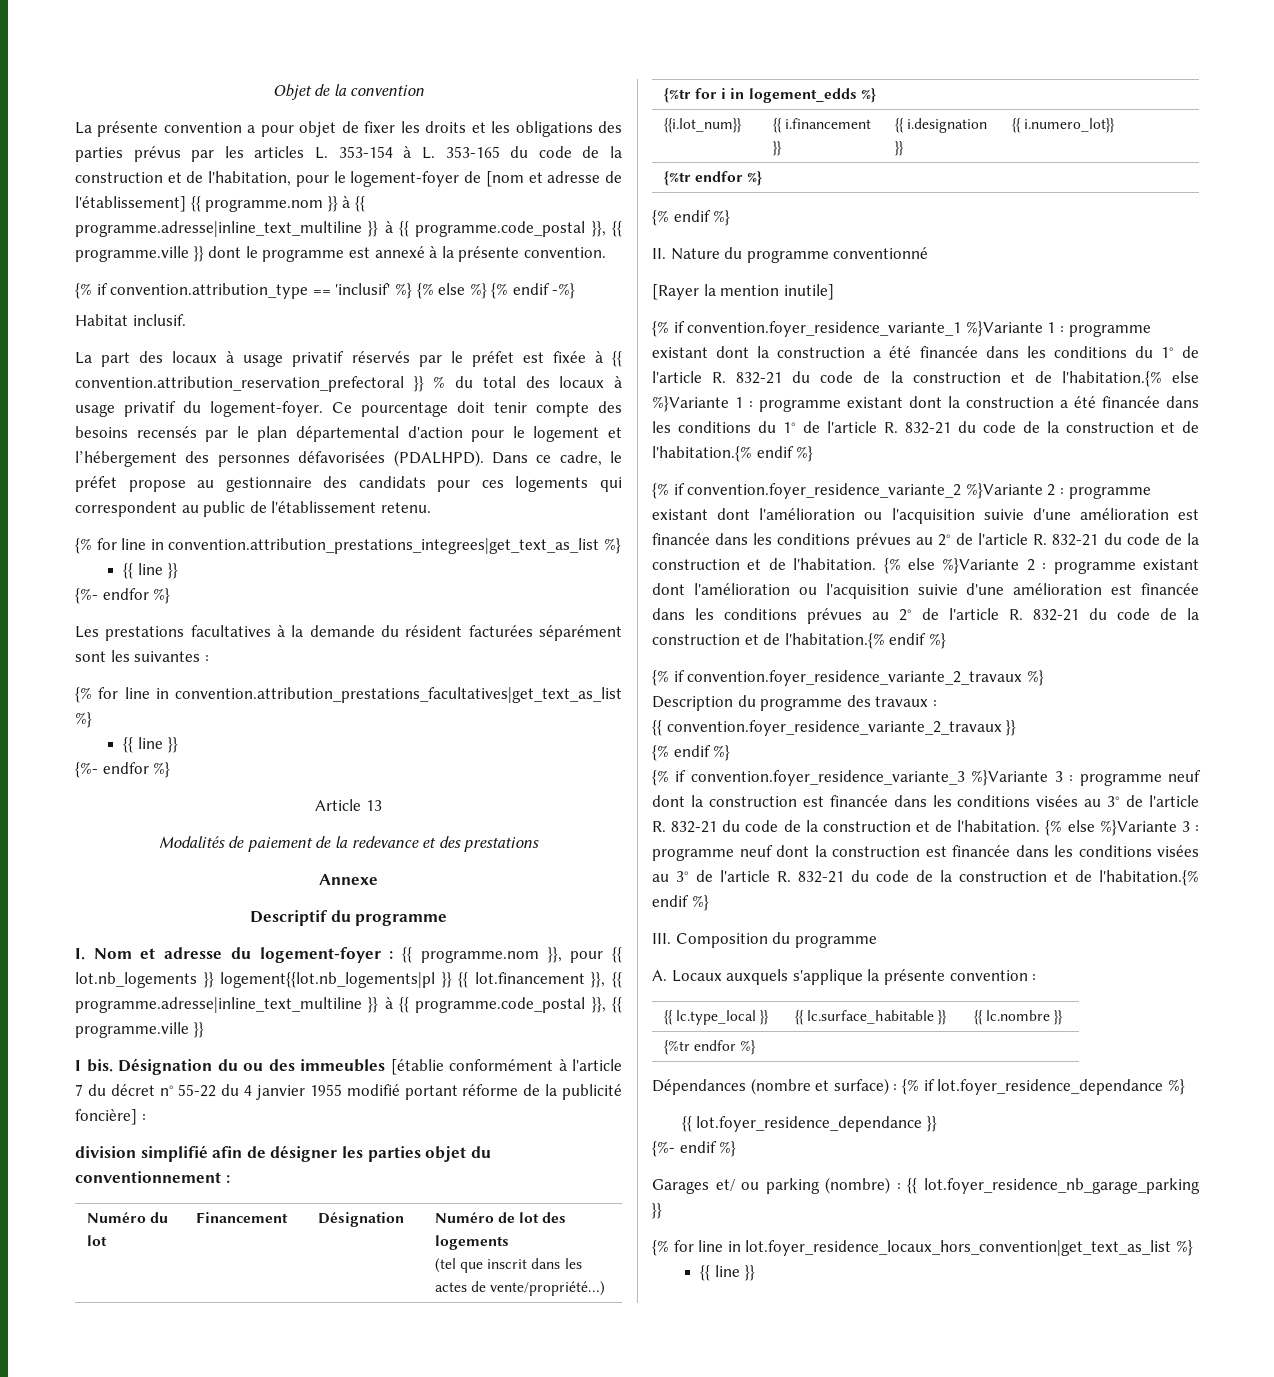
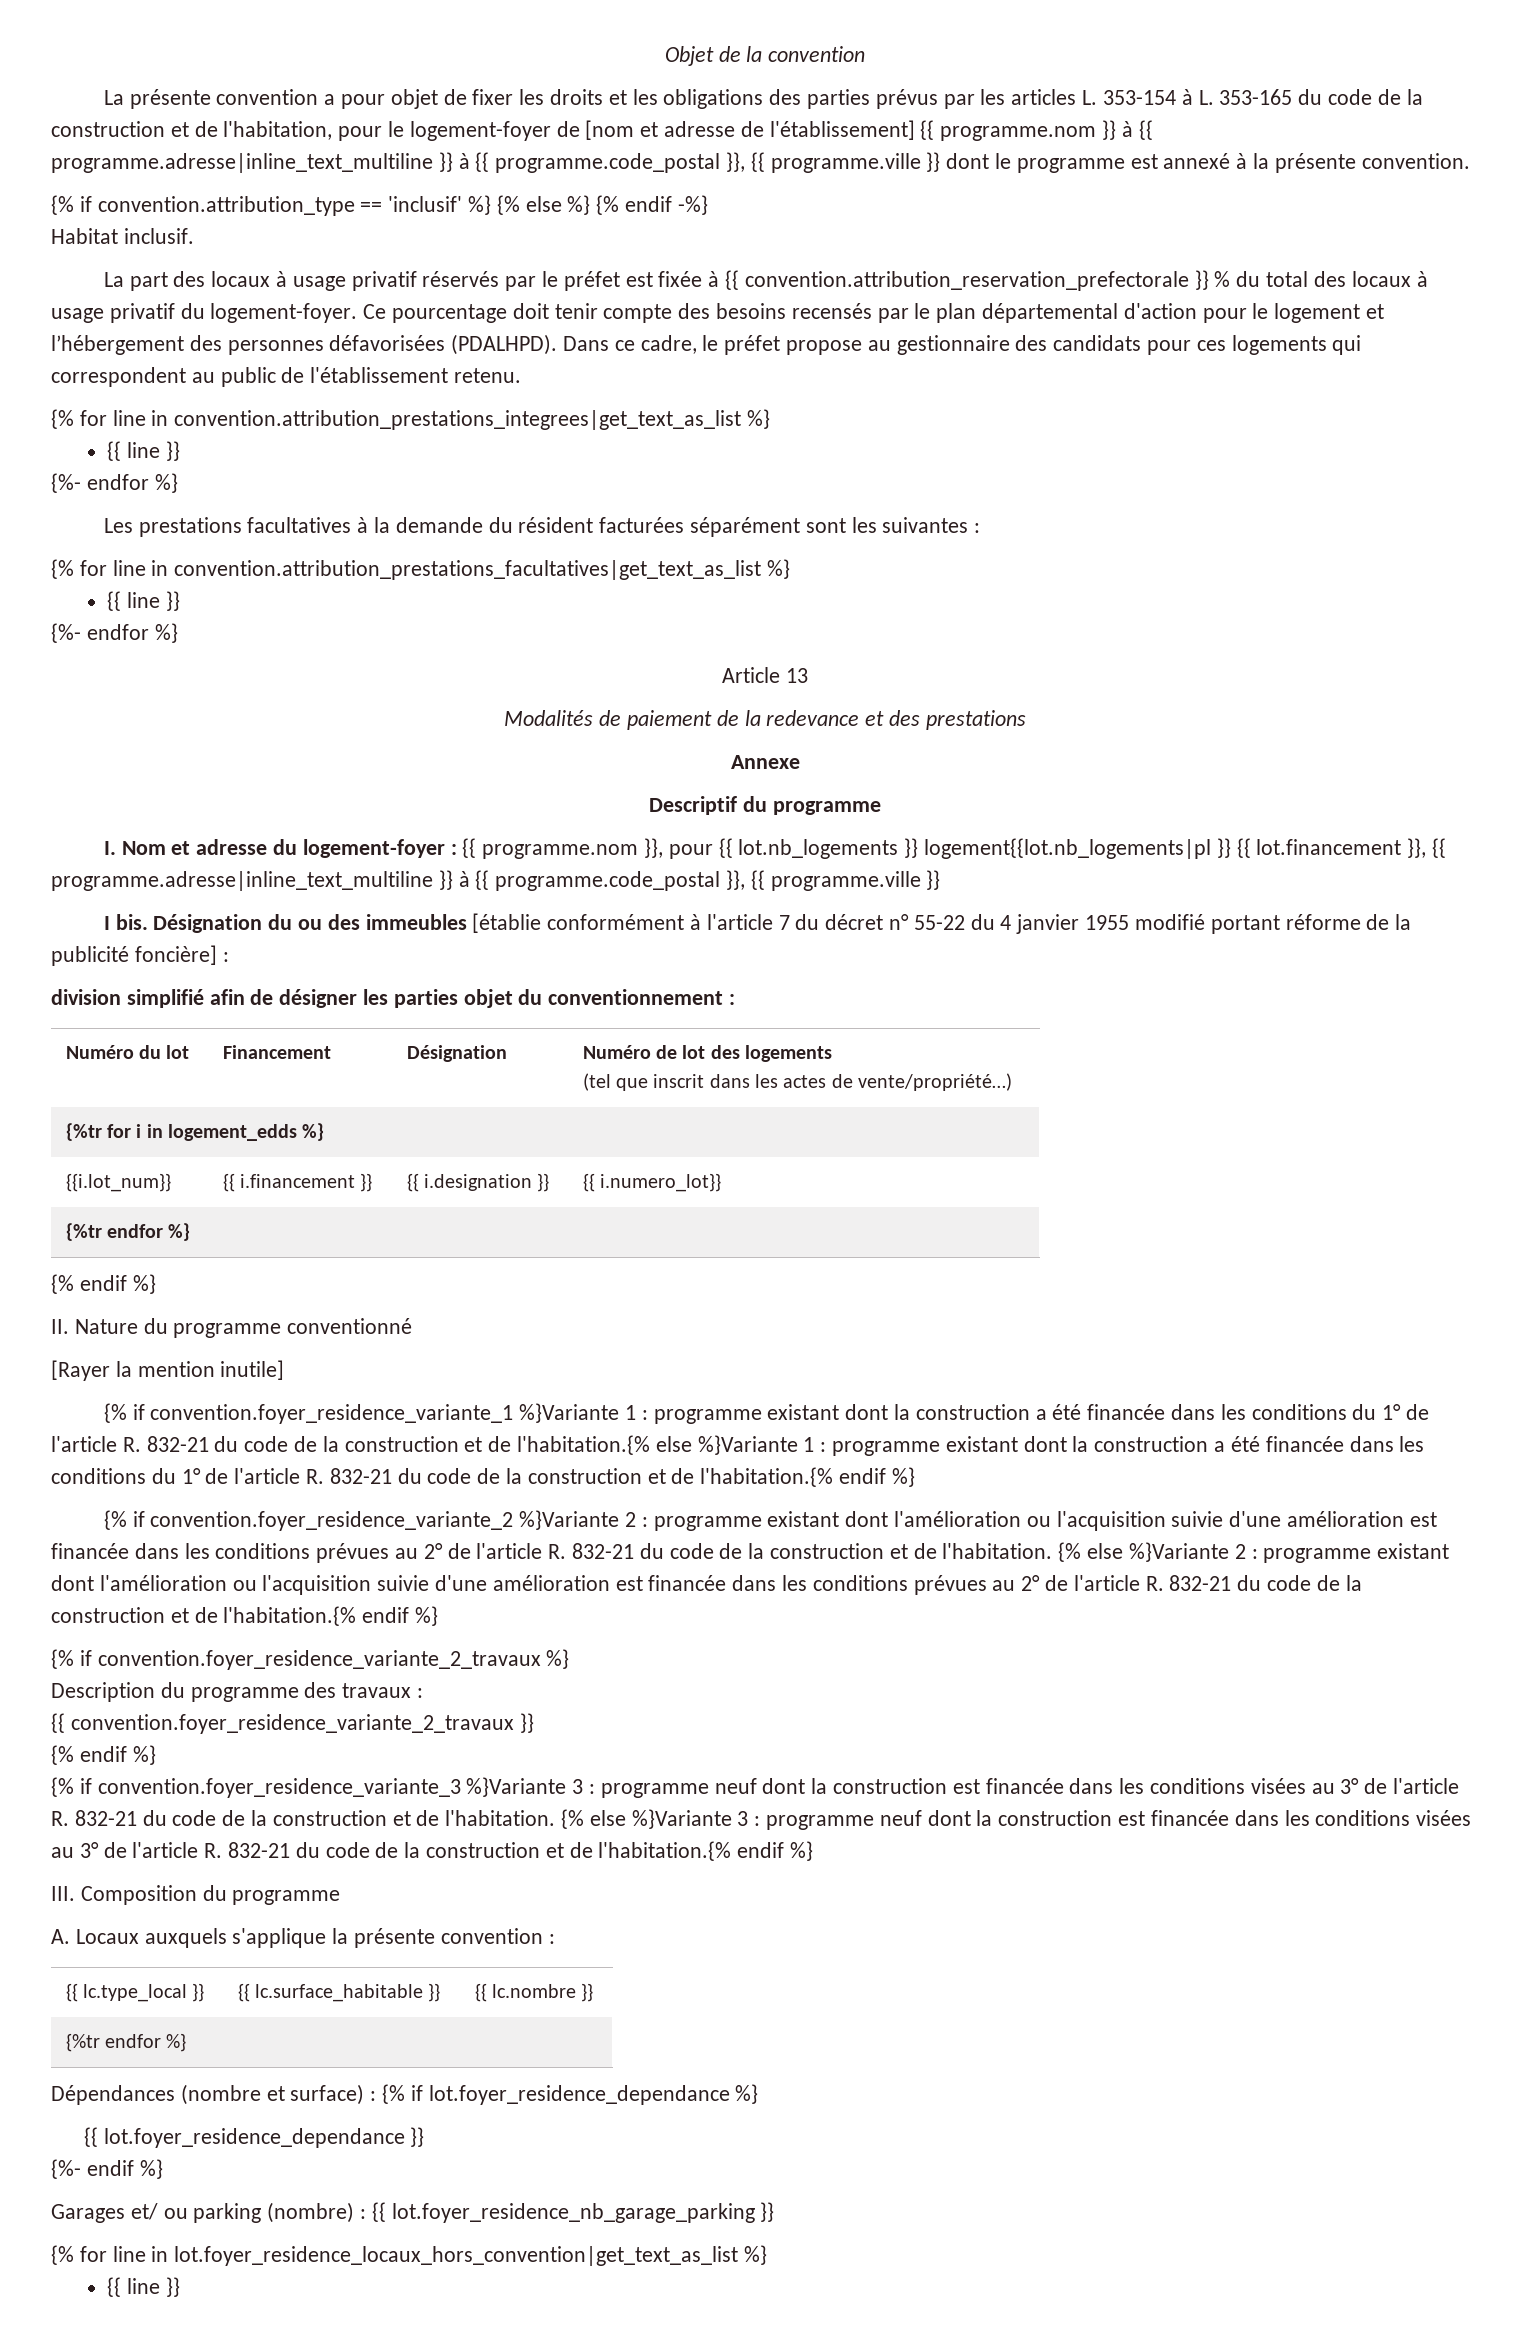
- La part des locaux à usage privatif réservés par le préfet est fixée à {{ convention.attribution_reservation_prefectoral }} % du total des locaux à usage privatif du logement-foyer.
+ La part des locaux à usage privatif réservés par le préfet est fixée à {{ convention.attribution_reservation_prefectorale }} % du total des locaux à usage privatif du logement-foyer.

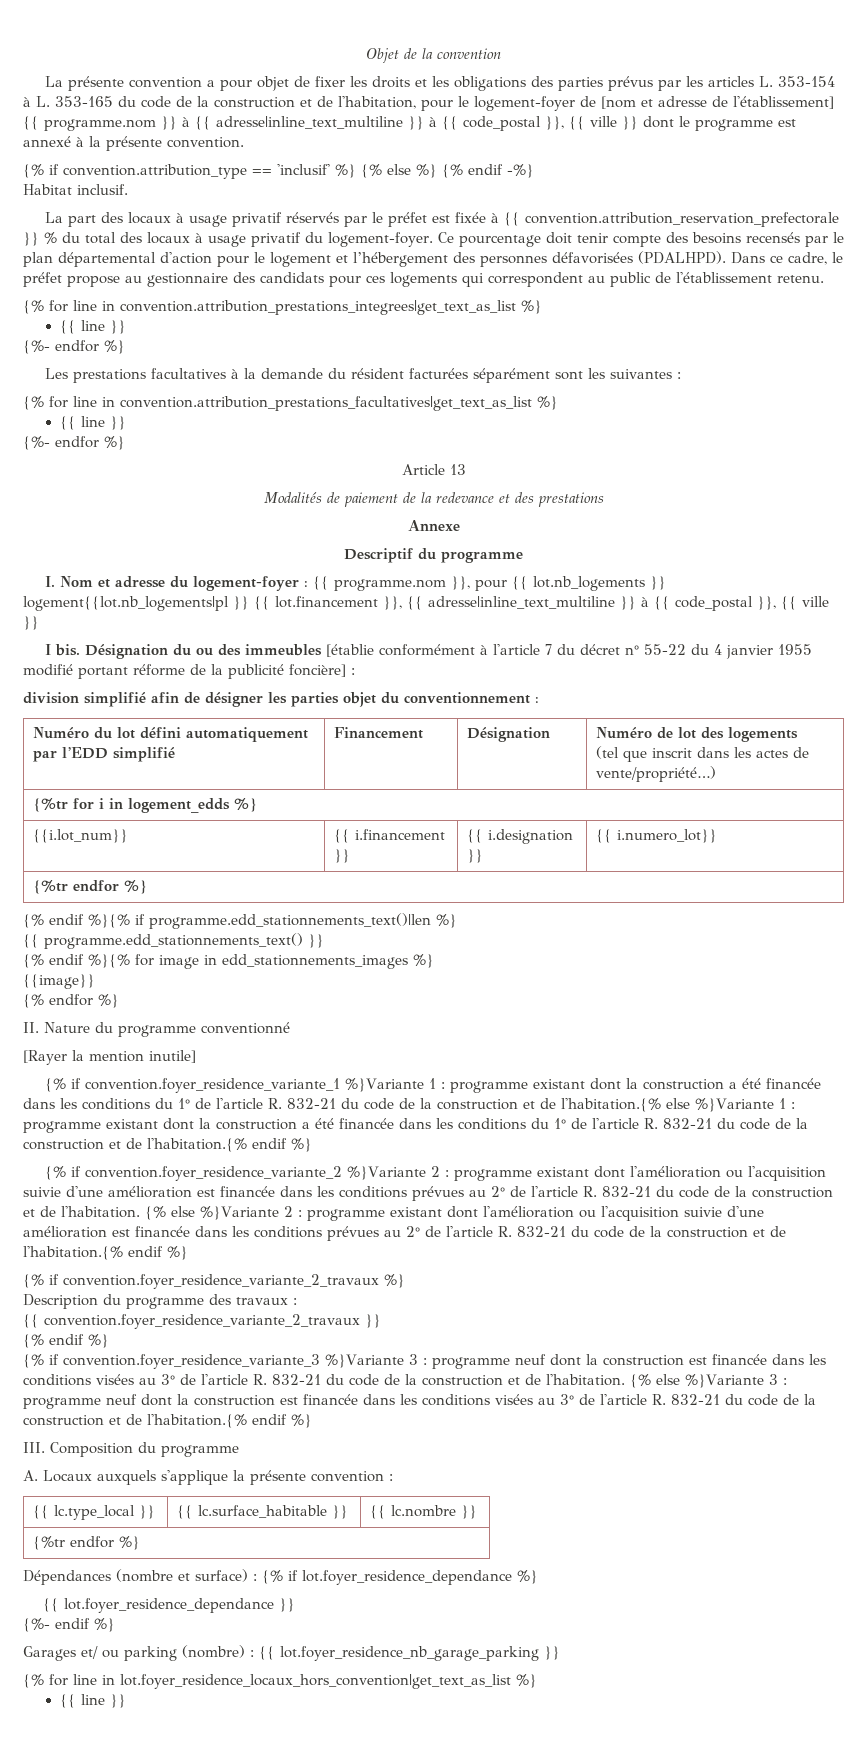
- La présente convention a pour objet de fixer les droits et les obligations des parties prévus par les articles L. 353-154 à L. 353-165 du code de la construction et de l'habitation, pour le logement-foyer de [nom et adresse de l'établissement] {{ programme.nom }} à {{ programme.adresse|inline_text_multiline }} à {{ programme.code_postal }}, {{ programme.ville }} dont le programme est annexé à la présente convention.
+ La présente convention a pour objet de fixer les droits et les obligations des parties prévus par les articles L. 353-154 à L. 353-165 du code de la construction et de l'habitation, pour le logement-foyer de [nom et adresse de l'établissement] {{ programme.nom }} à {{ adresse|inline_text_multiline }} à {{ code_postal }}, {{ ville }} dont le programme est annexé à la présente convention.
- I. Nom et adresse du logement-foyer : {{ programme.nom }}, pour {{ lot.nb_logements }} logement{{lot.nb_logements|pl }} {{ lot.financement }}, {{ programme.adresse|inline_text_multiline }} à {{ programme.code_postal }}, {{ programme.ville }}
+ I. Nom et adresse du logement-foyer : {{ programme.nom }}, pour {{ lot.nb_logements }} logement{{lot.nb_logements|pl }} {{ lot.financement }}, {{ adresse|inline_text_multiline }} à {{ code_postal }}, {{ ville }}
- Numéro du lot | Financement | Désignation | Numéro de lot des logements
+ Numéro du lot défini automatiquement par l’EDD simplifié | Financement | Désignation | Numéro de lot des logements
  {{i.lot_num}} | {{ i.financement }} | {{ i.designation }} | {{ i.numero_lot}}
  {%tr endfor %}
- {% endif %}
+ {% endif %}{% if programme.edd_stationnements_text()|len %}
+ {{ programme.edd_stationnements_text() }}
+ {% endif %}{% for image in edd_stationnements_images %}
+ {{image}}
+ {% endfor %}

